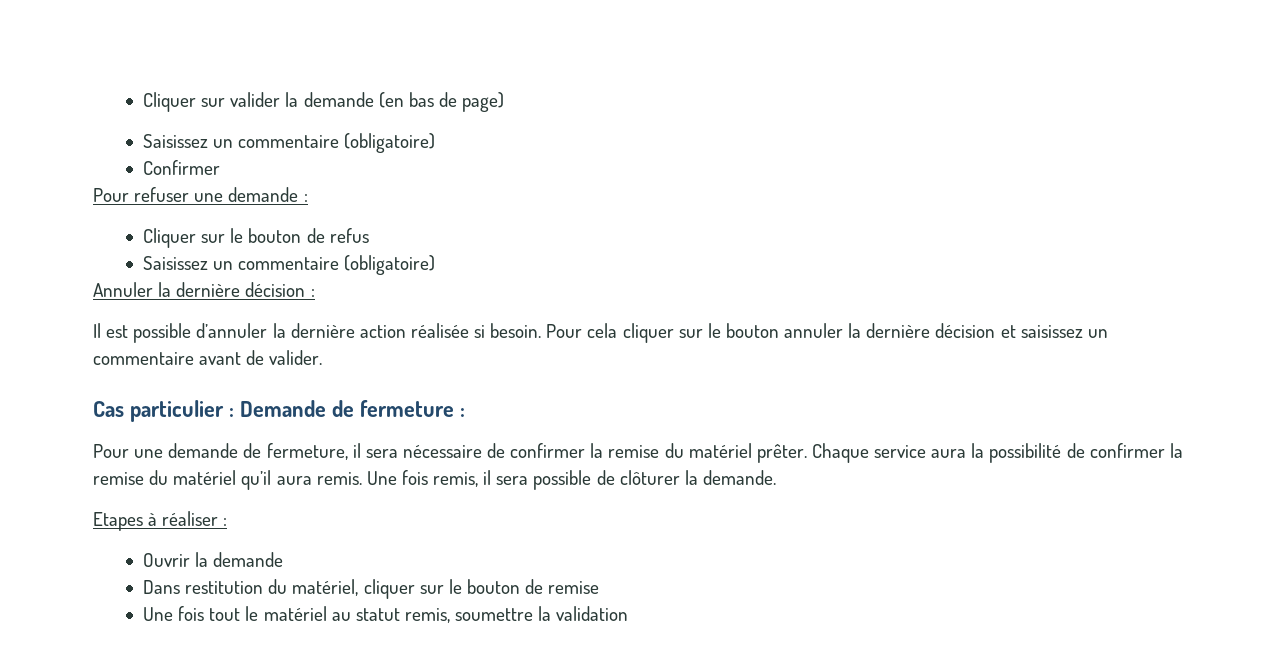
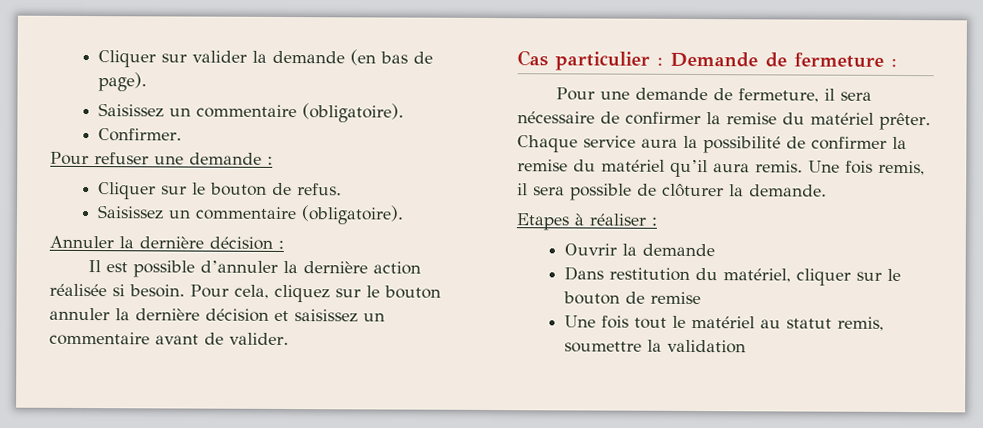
- Cliquer sur valider la demande (en bas de page)
- Saisissez un commentaire (obligatoire)
- Confirmer
+ Cliquer sur valider la demande (en bas de page).
+ Saisissez un commentaire (obligatoire).
+ Confirmer.
- Cliquer sur le bouton de refus
- Saisissez un commentaire (obligatoire)
+ Cliquer sur le bouton de refus.
+ Saisissez un commentaire (obligatoire).
- Pour cela cliquer sur le bouton annuler la dernière décision et saisissez un commentaire avant de valider.
+ Pour cela, cliquez sur le bouton annuler la dernière décision et saisissez un commentaire avant de valider.

